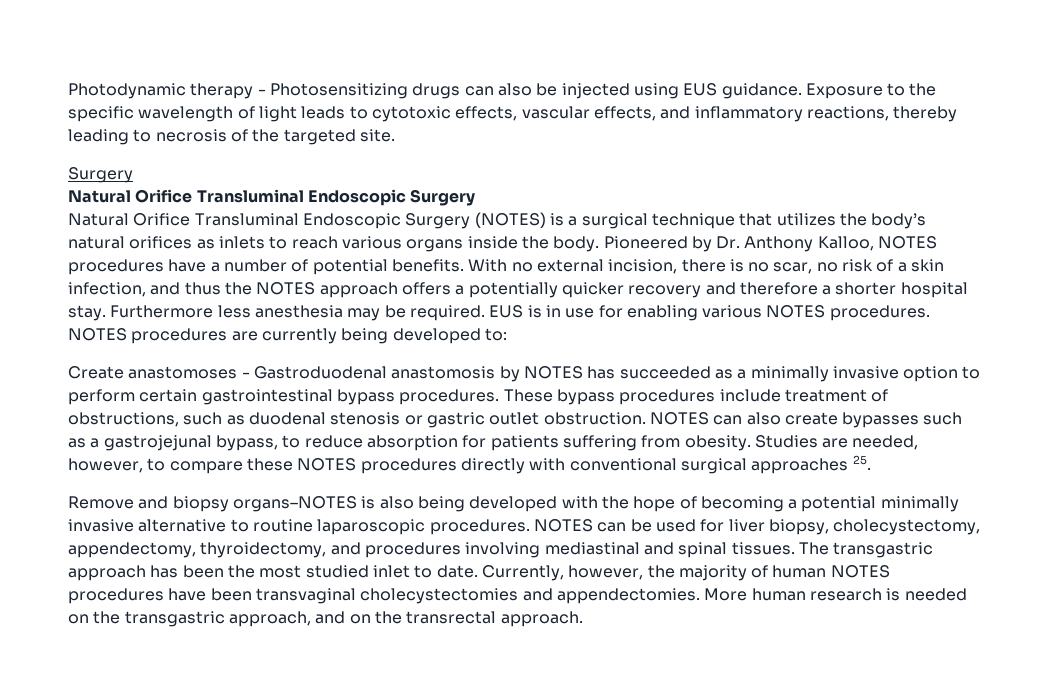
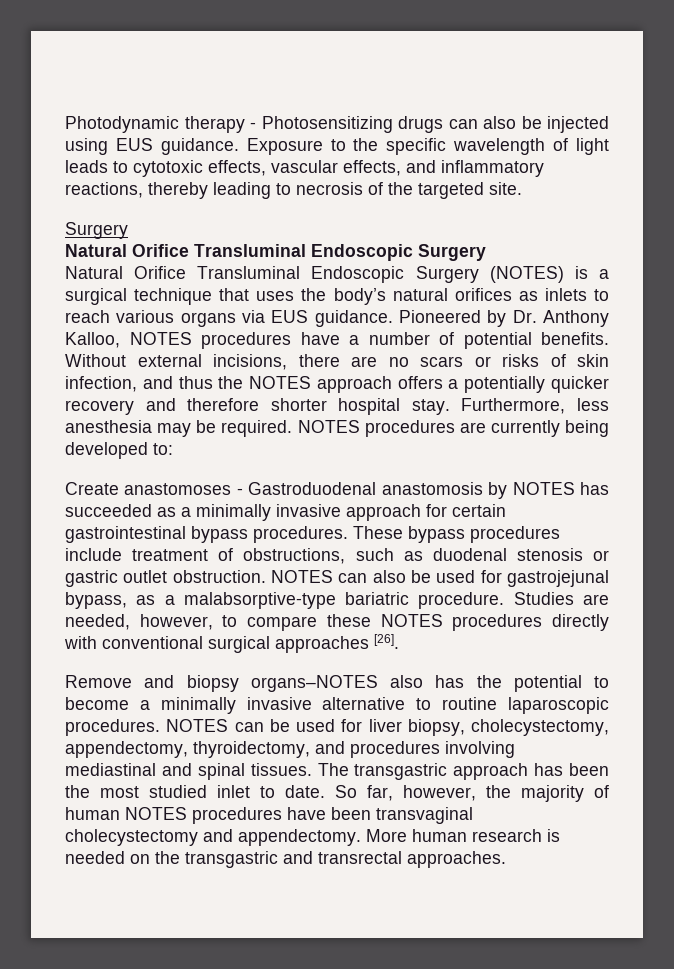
- Natural Orifice Transluminal Endoscopic Surgery (NOTES) is a surgical technique that utilizes the body’s natural orifices as inlets to reach various organs inside the body.
+ Natural Orifice Transluminal Endoscopic Surgery (NOTES) is a surgical technique that uses the body’s natural orifices as inlets to reach various organs via EUS guidance.
- With no external incision, there is no scar, no risk of a skin infection, and thus the NOTES approach offers a potentially quicker recovery and therefore a shorter hospital stay.
+ Without external incisions, there are no scars or risks of skin infection, and thus the NOTES approach offers a potentially quicker recovery and therefore shorter hospital stay.
- Furthermore less anesthesia may be required.
+ Furthermore, less anesthesia may be required.
- EUS is in use for enabling various NOTES procedures.
- Create anastomoses - Gastroduodenal anastomosis by NOTES has succeeded as a minimally invasive option to perform certain gastrointestinal bypass procedures.
+ Create anastomoses - Gastroduodenal anastomosis by NOTES has succeeded as a minimally invasive approach for certain gastrointestinal bypass procedures.
- NOTES can also create bypasses such as a gastrojejunal bypass, to reduce absorption for patients suffering from obesity.
+ NOTES can also be used for gastrojejunal bypass, as a malabsorptive-type bariatric procedure.
- Studies are needed, however, to compare these NOTES procedures directly with conventional surgical approaches 25.
+ Studies are needed, however, to compare these NOTES procedures directly with conventional surgical approaches [26].
- Remove and biopsy organs–NOTES is also being developed with the hope of becoming a potential minimally invasive alternative to routine laparoscopic procedures.
+ Remove and biopsy organs–NOTES also has the potential to become a minimally invasive alternative to routine laparoscopic procedures.
- Currently, however, the majority of human NOTES procedures have been transvaginal cholecystectomies and appendectomies.
+ So far, however, the majority of human NOTES procedures have been transvaginal cholecystectomy and appendectomy.
- More human research is needed on the transgastric approach, and on the transrectal approach.
+ More human research is needed on the transgastric and transrectal approaches.

